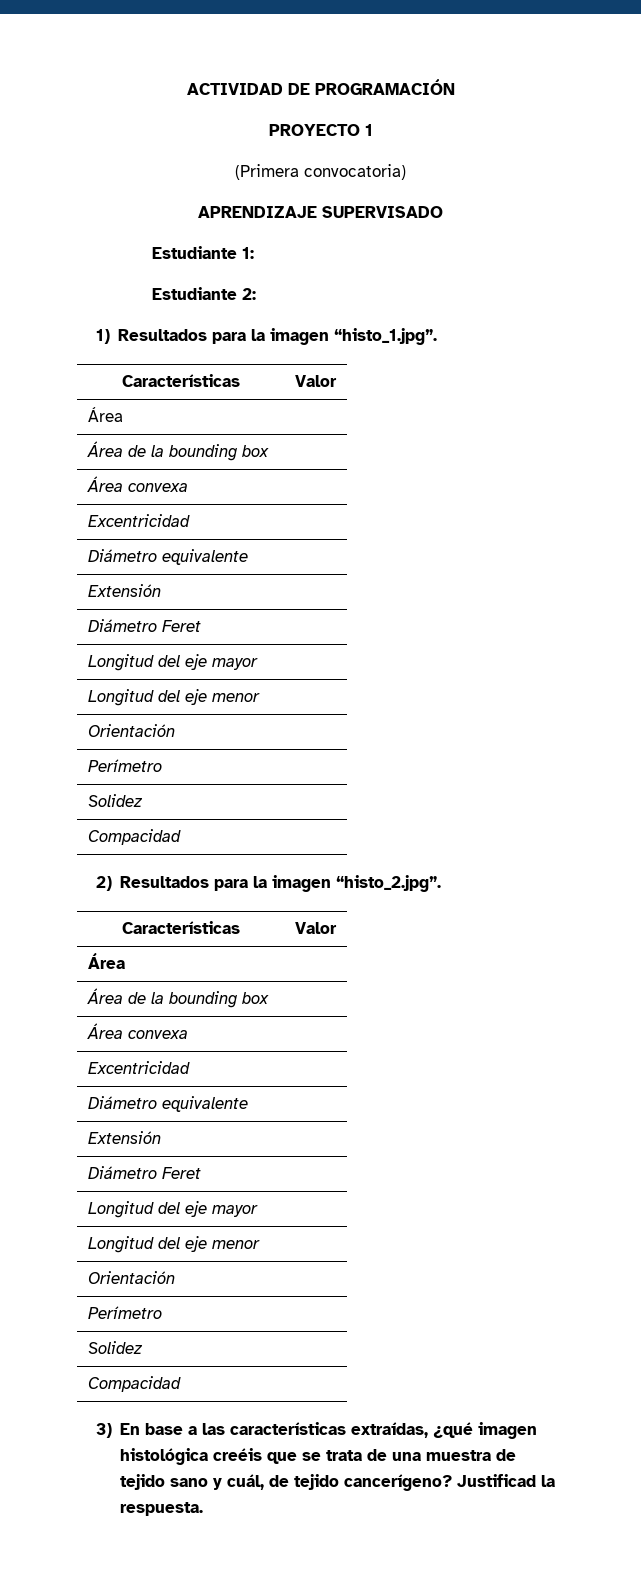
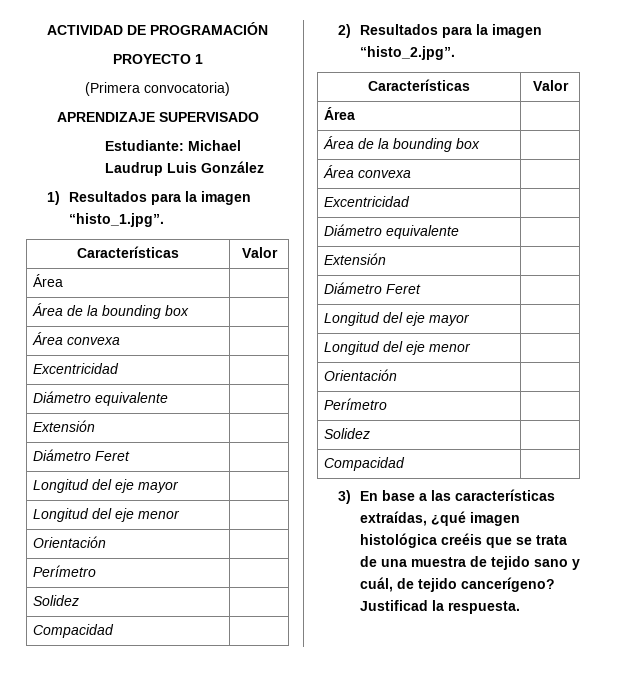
- Estudiante 1:
- Estudiante 2:
+ Estudiante: Michael Laudrup Luis González

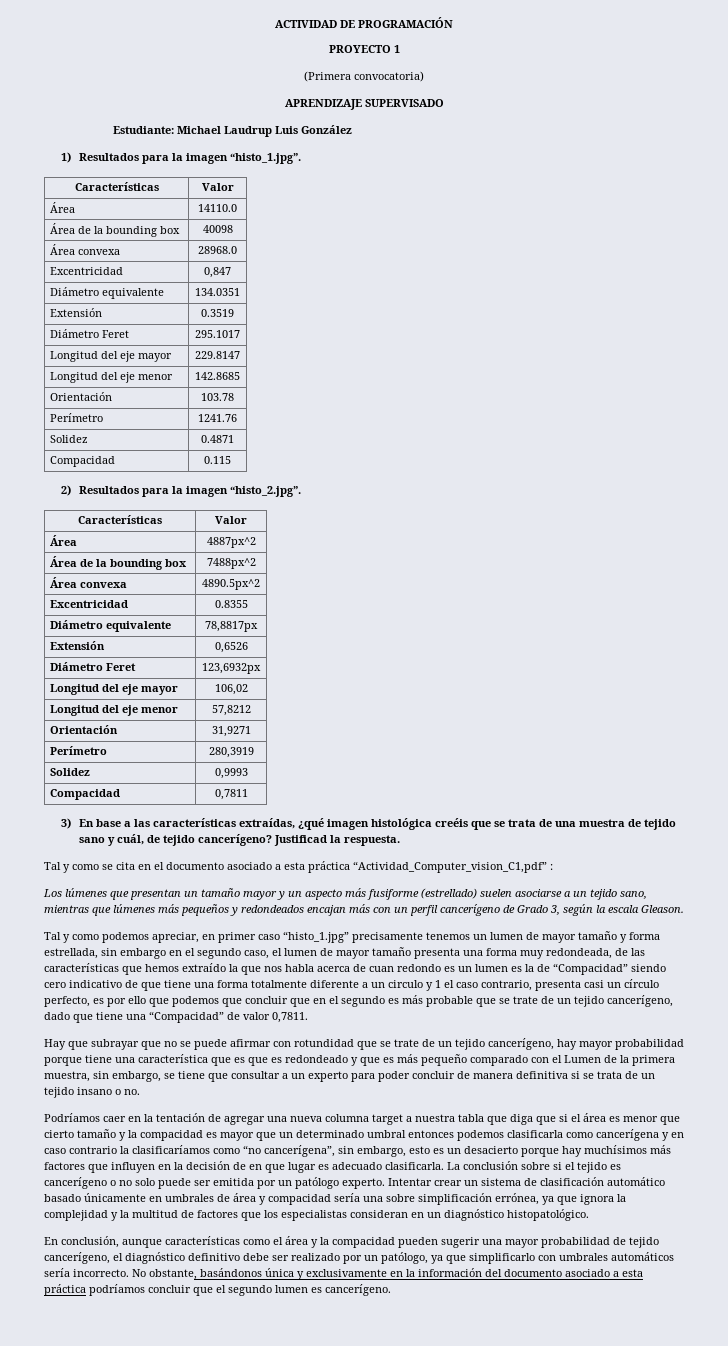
  1) Resultados para la imagen “histo_1.jpg”.
  Características | Valor
- Área |
- Área de la bounding box |
- Área convexa |
- Excentricidad |
- Diámetro equivalente |
- Extensión |
- Diámetro Feret |
- Longitud del eje mayor |
- Longitud del eje menor |
- Orientación |
- Perímetro |
- Solidez |
- Compacidad |
+ Área | 14110.0
+ Área de la bounding box | 40098
+ Área convexa | 28968.0
+ Excentricidad | 0,847
+ Diámetro equivalente | 134.0351
+ Extensión | 0.3519
+ Diámetro Feret | 295.1017
+ Longitud del eje mayor | 229.8147
+ Longitud del eje menor | 142.8685
+ Orientación | 103.78
+ Perímetro | 1241.76
+ Solidez | 0.4871
+ Compacidad | 0.115
  2) Resultados para la imagen “histo_2.jpg”.
  Características | Valor
- Área |
- Área de la bounding box |
- Área convexa |
- Excentricidad |
- Diámetro equivalente |
- Extensión |
- Diámetro Feret |
- Longitud del eje mayor |
- Longitud del eje menor |
- Orientación |
- Perímetro |
- Solidez |
- Compacidad |
+ Área | 4887px^2
+ Área de la bounding box | 7488px^2
+ Área convexa | 4890.5px^2
+ Excentricidad | 0.8355
+ Diámetro equivalente | 78,8817px
+ Extensión | 0,6526
+ Diámetro Feret | 123,6932px
+ Longitud del eje mayor | 106,02
+ Longitud del eje menor | 57,8212
+ Orientación | 31,9271
+ Perímetro | 280,3919
+ Solidez | 0,9993
+ Compacidad | 0,7811
+ Tal y como se cita en el documento asociado a esta práctica “Actividad_Computer_vision_C1,pdf” :
+ Los lúmenes que presentan un tamaño mayor y un aspecto más fusiforme (estrellado) suelen asociarse a un tejido sano, mientras que lúmenes más pequeños y redondeados encajan más con un perfil cancerígeno de Grado 3, según la escala Gleason.
+ Tal y como podemos apreciar, en primer caso “histo_1.jpg” precisamente tenemos un lumen de mayor tamaño y forma estrellada, sin embargo en el segundo caso, el lumen de mayor tamaño presenta una forma muy redondeada, de las características que hemos extraído la que nos habla acerca de cuan redondo es un lumen es la de “Compacidad” siendo cero indicativo de que tiene una forma totalmente diferente a un circulo y 1 el caso contrario, presenta casi un círculo perfecto, es por ello que podemos que concluir que en el segundo es más probable que se trate de un tejido cancerígeno, dado que tiene una “Compacidad” de valor 0,7811.
+ Hay que subrayar que no se puede afirmar con rotundidad que se trate de un tejido cancerígeno, hay mayor probabilidad porque tiene una característica que es que es redondeado y que es más pequeño comparado con el Lumen de la primera muestra, sin embargo, se tiene que consultar a un experto para poder concluir de manera definitiva si se trata de un tejido insano o no.
+ Podríamos caer en la tentación de agregar una nueva columna target a nuestra tabla que diga que si el área es menor que cierto tamaño y la compacidad es mayor que un determinado umbral entonces podemos clasificarla como cancerígena y en caso contrario la clasificaríamos como “no cancerígena”, sin embargo, esto es un desacierto porque hay muchísimos más factores que influyen en la decisión de en que lugar es adecuado clasificarla. La conclusión sobre si el tejido es cancerígeno o no solo puede ser emitida por un patólogo experto. Intentar crear un sistema de clasificación automático basado únicamente en umbrales de área y compacidad sería una sobre simplificación errónea, ya que ignora la complejidad y la multitud de factores que los especialistas consideran en un diagnóstico histopatológico.
+ En conclusión, aunque características como el área y la compacidad pueden sugerir una mayor probabilidad de tejido cancerígeno, el diagnóstico definitivo debe ser realizado por un patólogo, ya que simplificarlo con umbrales automáticos sería incorrecto. No obstante, basándonos única y exclusivamente en la información del documento asociado a esta práctica podríamos concluir que el segundo lumen es cancerígeno.

